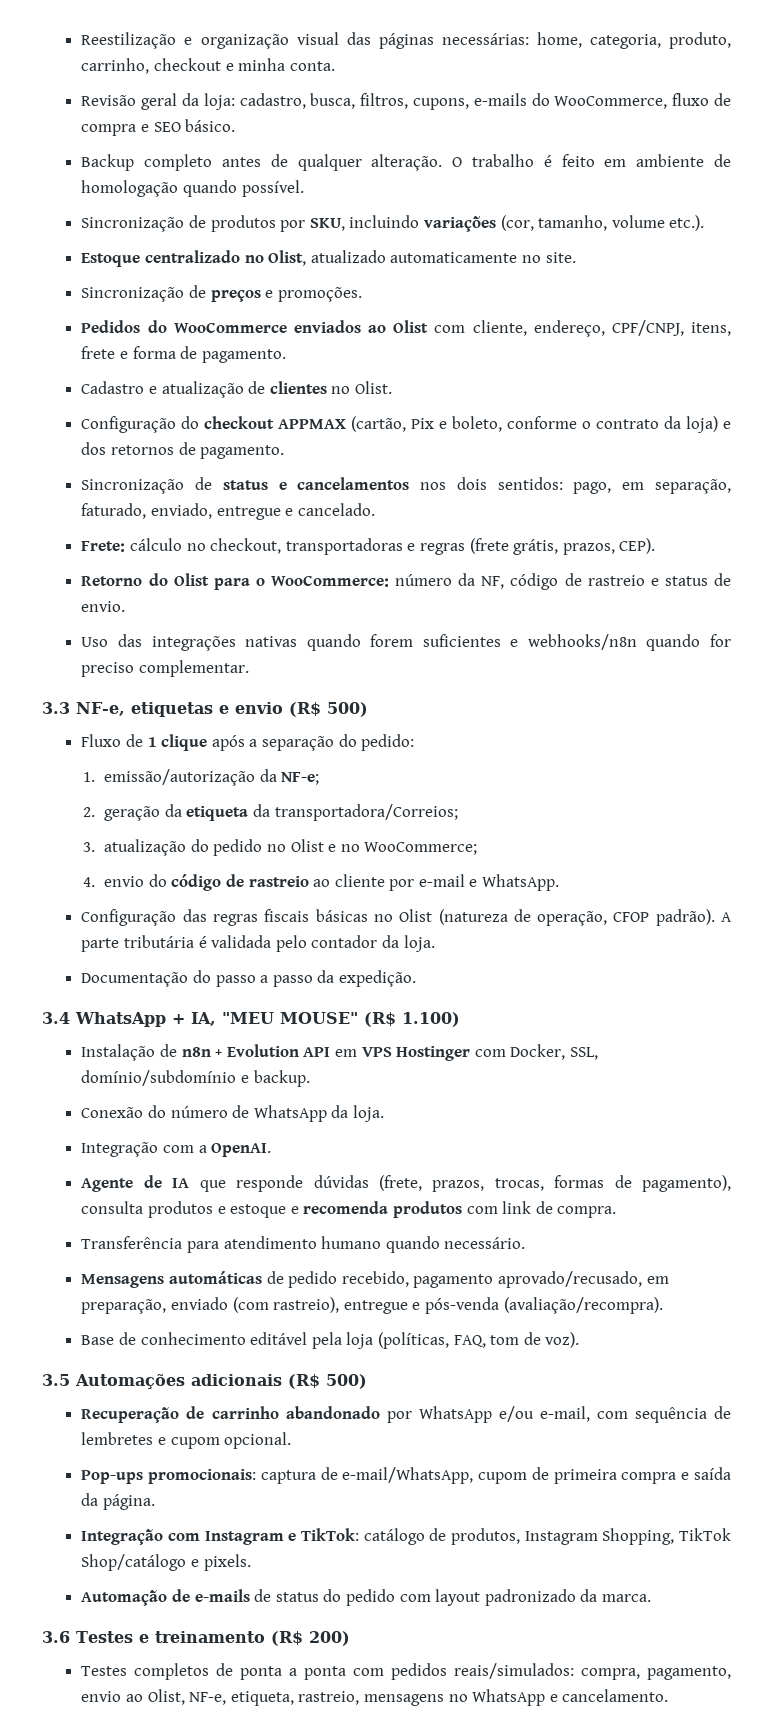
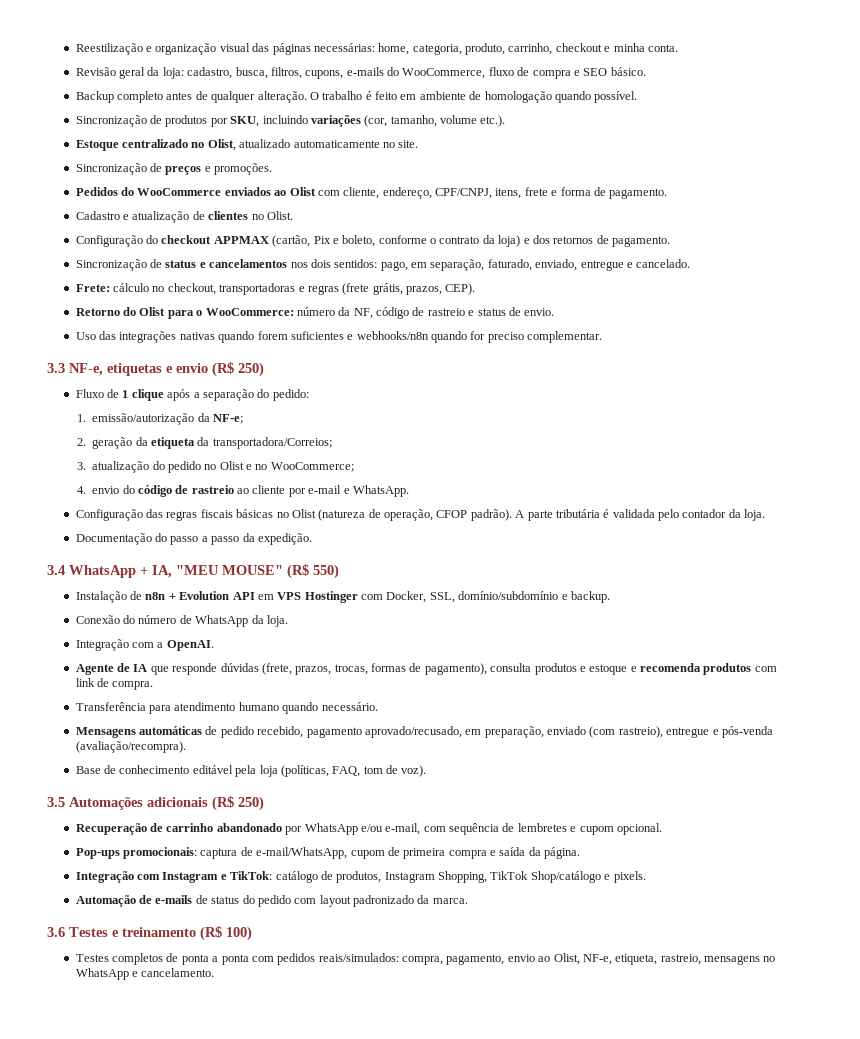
- 3.3 NF-e, etiquetas e envio (R$ 500)
+ 3.3 NF-e, etiquetas e envio (R$ 250)
- 3.4 WhatsApp + IA, "MEU MOUSE" (R$ 1.100)
+ 3.4 WhatsApp + IA, "MEU MOUSE" (R$ 550)
- 3.5 Automações adicionais (R$ 500)
+ 3.5 Automações adicionais (R$ 250)
- 3.6 Testes e treinamento (R$ 200)
+ 3.6 Testes e treinamento (R$ 100)

